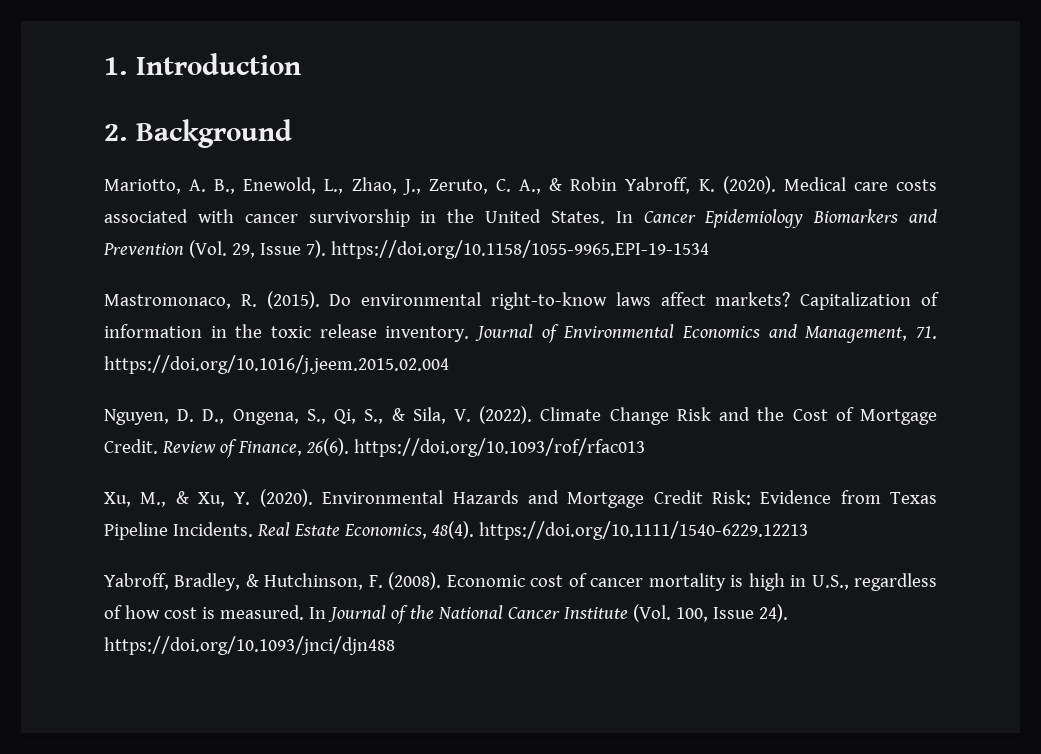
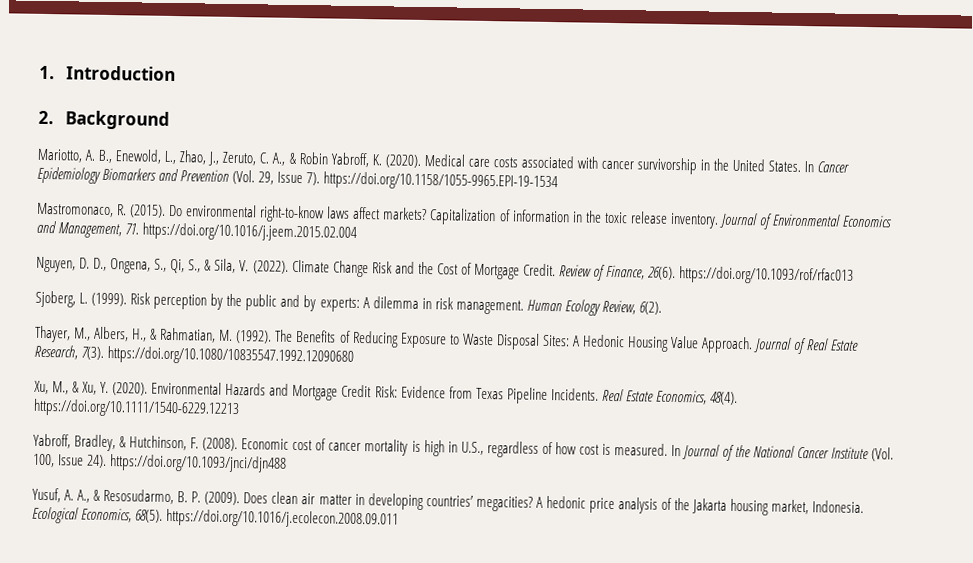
+ Sjoberg, L. (1999). Risk perception by the public and by experts: A dilemma in risk management. Human Ecology Review, 6(2).
+ Thayer, M., Albers, H., & Rahmatian, M. (1992). The Benefits of Reducing Exposure to Waste Disposal Sites: A Hedonic Housing Value Approach. Journal of Real Estate Research, 7(3). https://doi.org/10.1080/10835547.1992.12090680
+ Yusuf, A. A., & Resosudarmo, B. P. (2009). Does clean air matter in developing countries’ megacities? A hedonic price analysis of the Jakarta housing market, Indonesia. Ecological Economics, 68(5). https://doi.org/10.1016/j.ecolecon.2008.09.011

